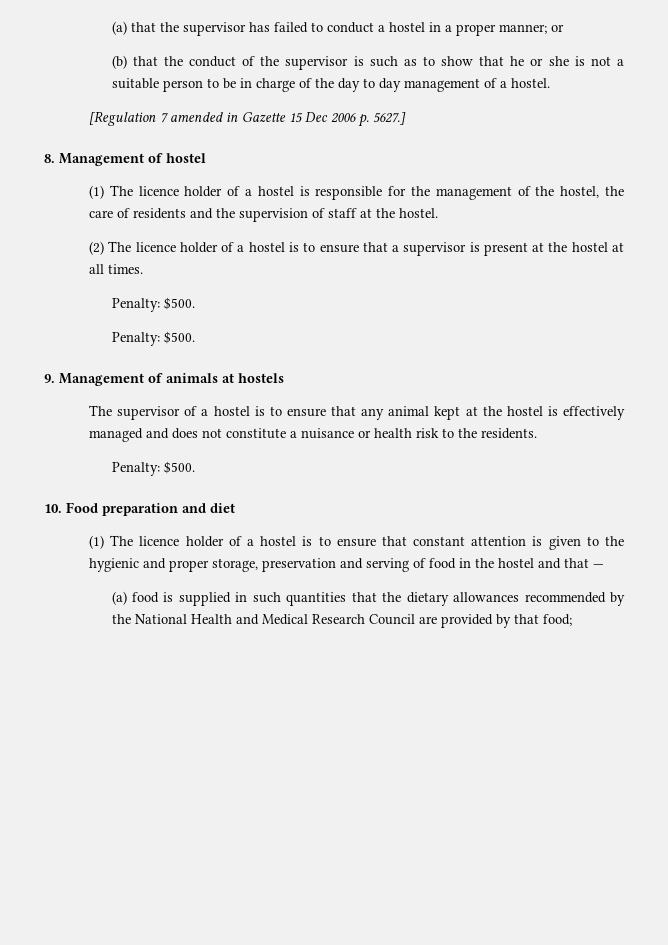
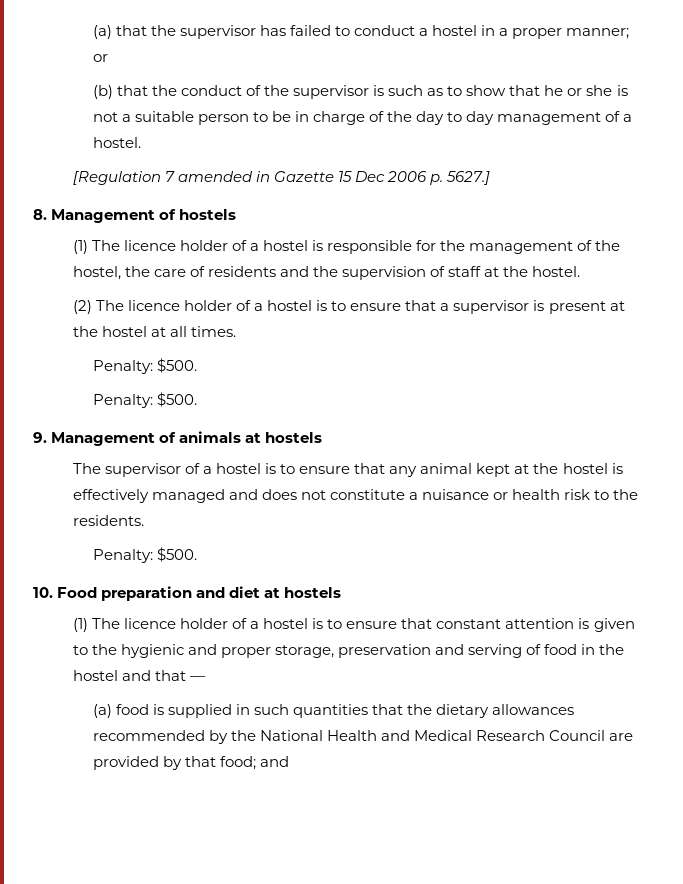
- 8. Management of hostel
+ 8. Management of hostels
- 10. Food preparation and diet
+ 10. Food preparation and diet at hostels
- (a) food is supplied in such quantities that the dietary allowances recommended by the National Health and Medical Research Council are provided by that food;
+ (a) food is supplied in such quantities that the dietary allowances recommended by the National Health and Medical Research Council are provided by that food; and

